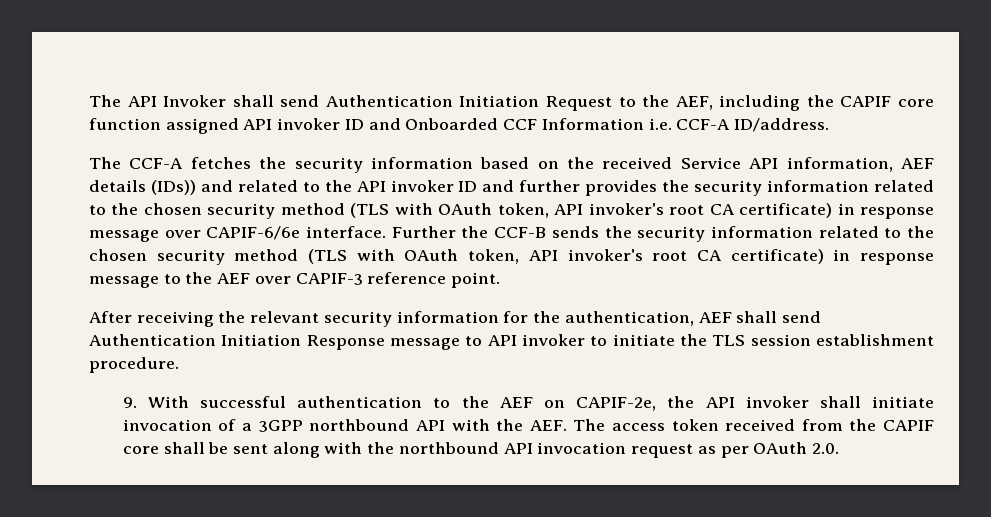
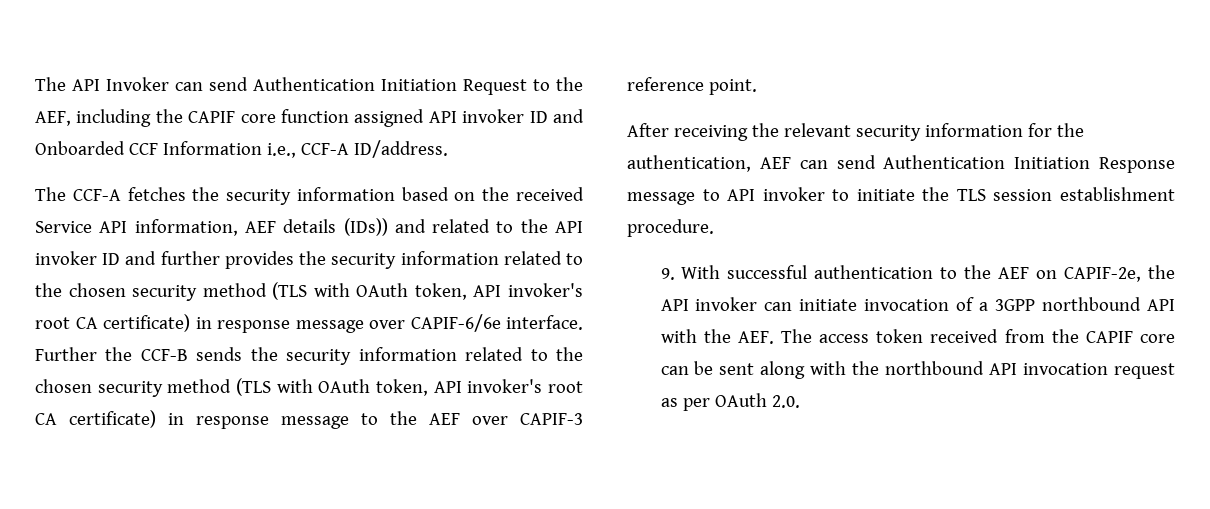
- The API Invoker shall send Authentication Initiation Request to the AEF, including the CAPIF core function assigned API invoker ID and Onboarded CCF Information i.e. CCF-A ID/address.
+ The API Invoker can send Authentication Initiation Request to the AEF, including the CAPIF core function assigned API invoker ID and Onboarded CCF Information i.e., CCF-A ID/address.
- After receiving the relevant security information for the authentication, AEF shall send Authentication Initiation Response message to API invoker to initiate the TLS session establishment procedure.
+ After receiving the relevant security information for the authentication, AEF can send Authentication Initiation Response message to API invoker to initiate the TLS session establishment procedure.
- 9. With successful authentication to the AEF on CAPIF-2e, the API invoker shall initiate invocation of a 3GPP northbound API with the AEF. The access token received from the CAPIF core shall be sent along with the northbound API invocation request as per OAuth 2.0.
+ 9. With successful authentication to the AEF on CAPIF-2e, the API invoker can initiate invocation of a 3GPP northbound API with the AEF. The access token received from the CAPIF core can be sent along with the northbound API invocation request as per OAuth 2.0.

